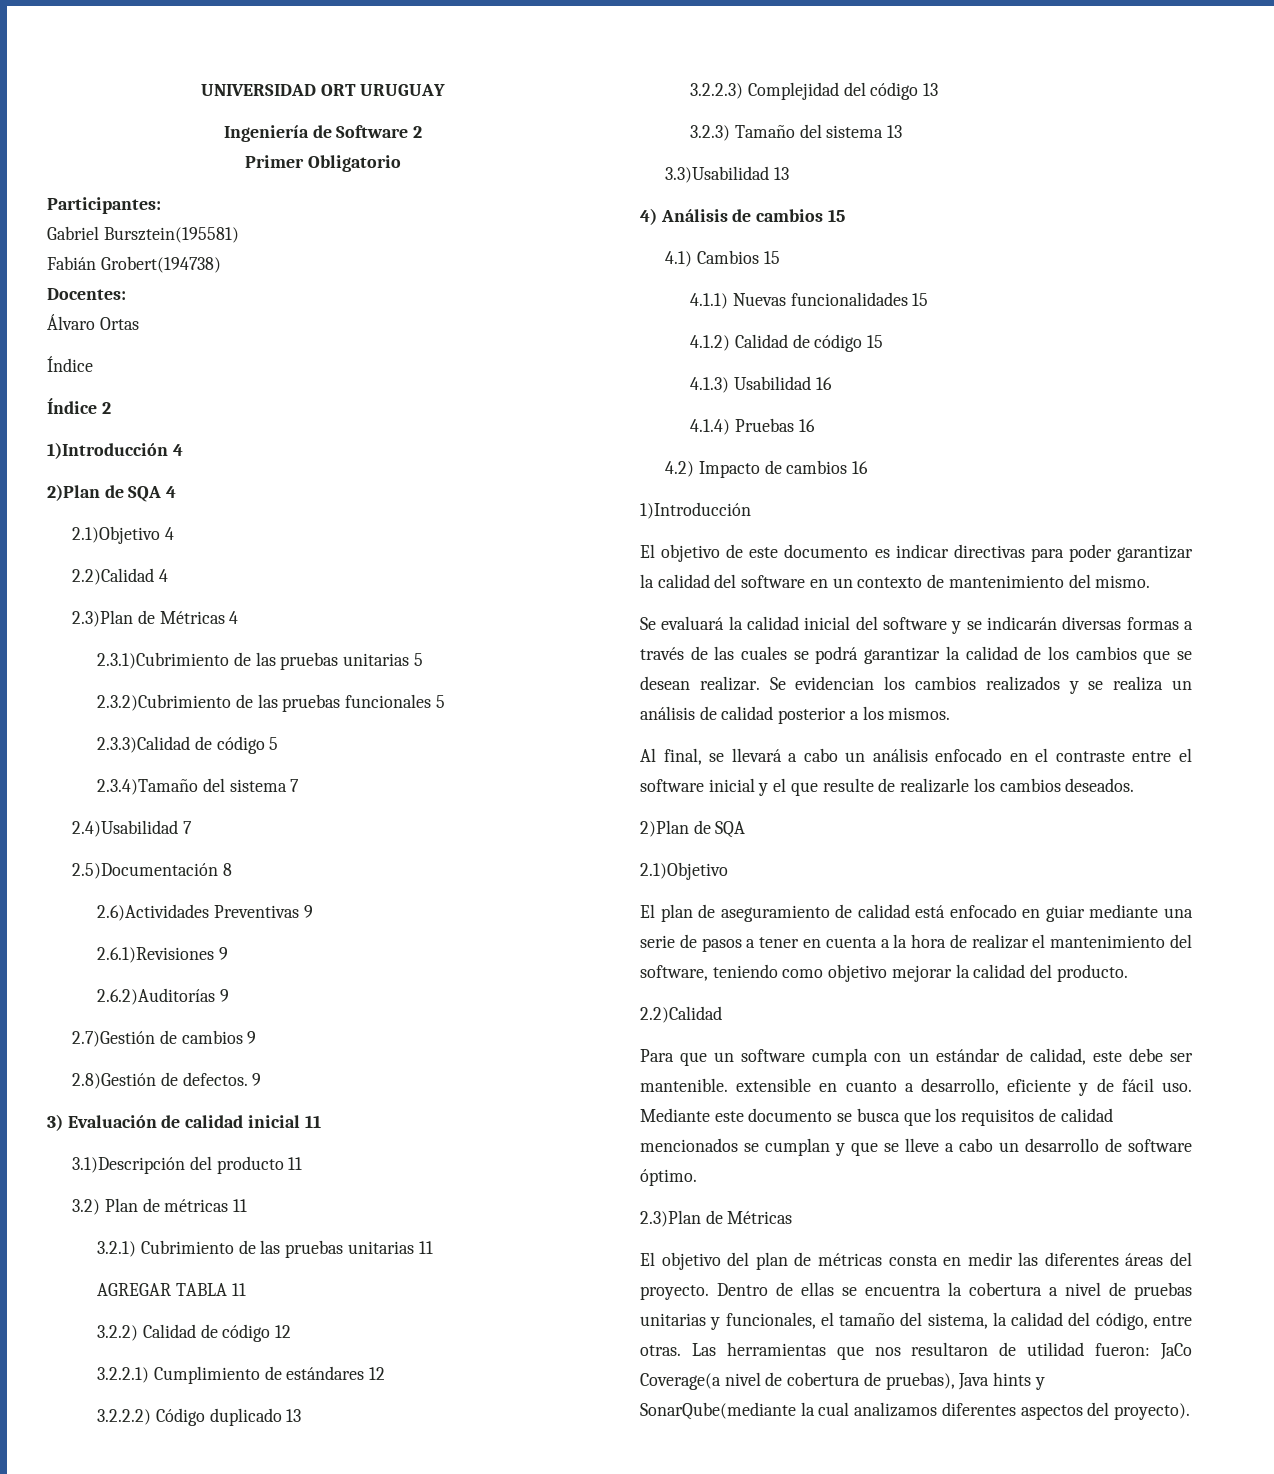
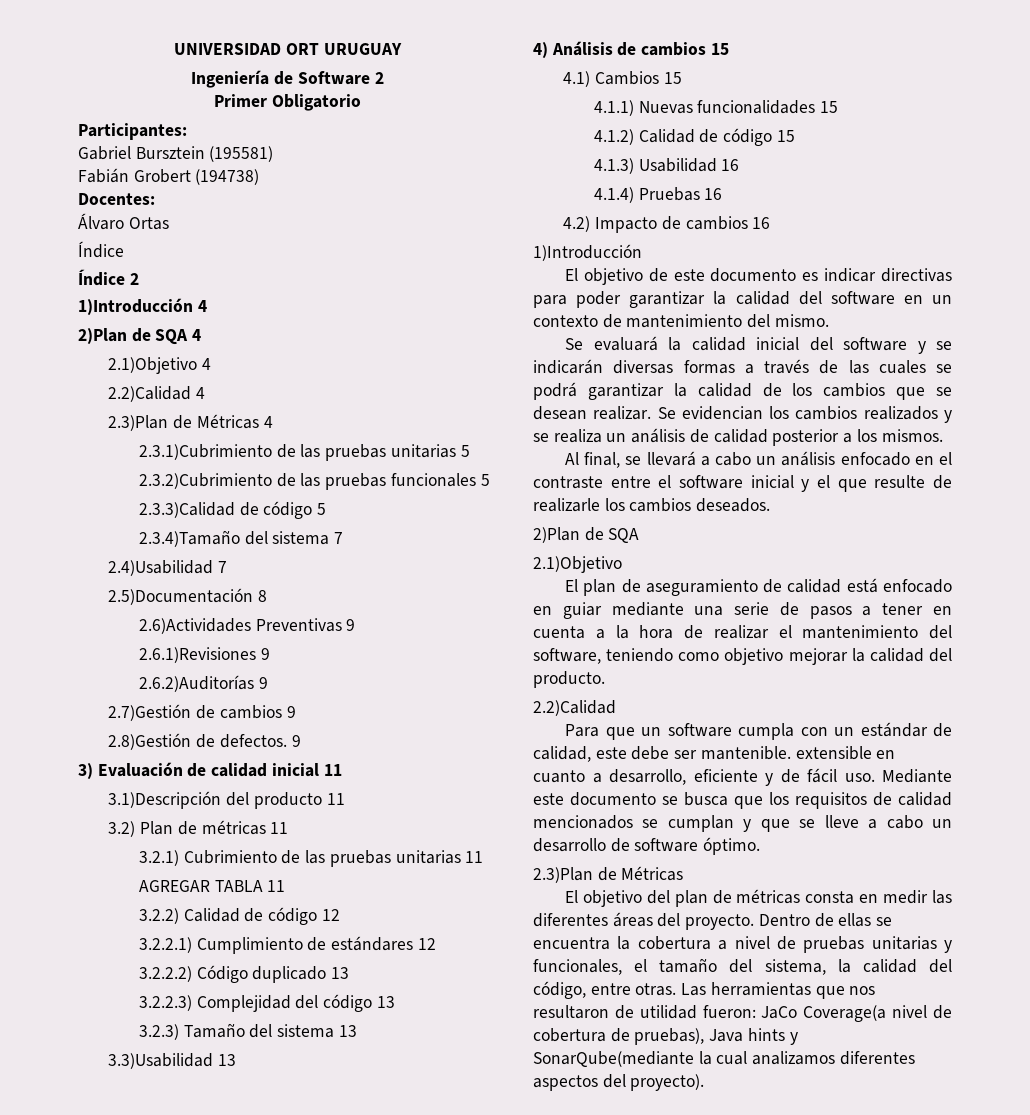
- Gabriel Bursztein(195581)
+ Gabriel Bursztein (195581)
- Fabián Grobert(194738)
+ Fabián Grobert (194738)

